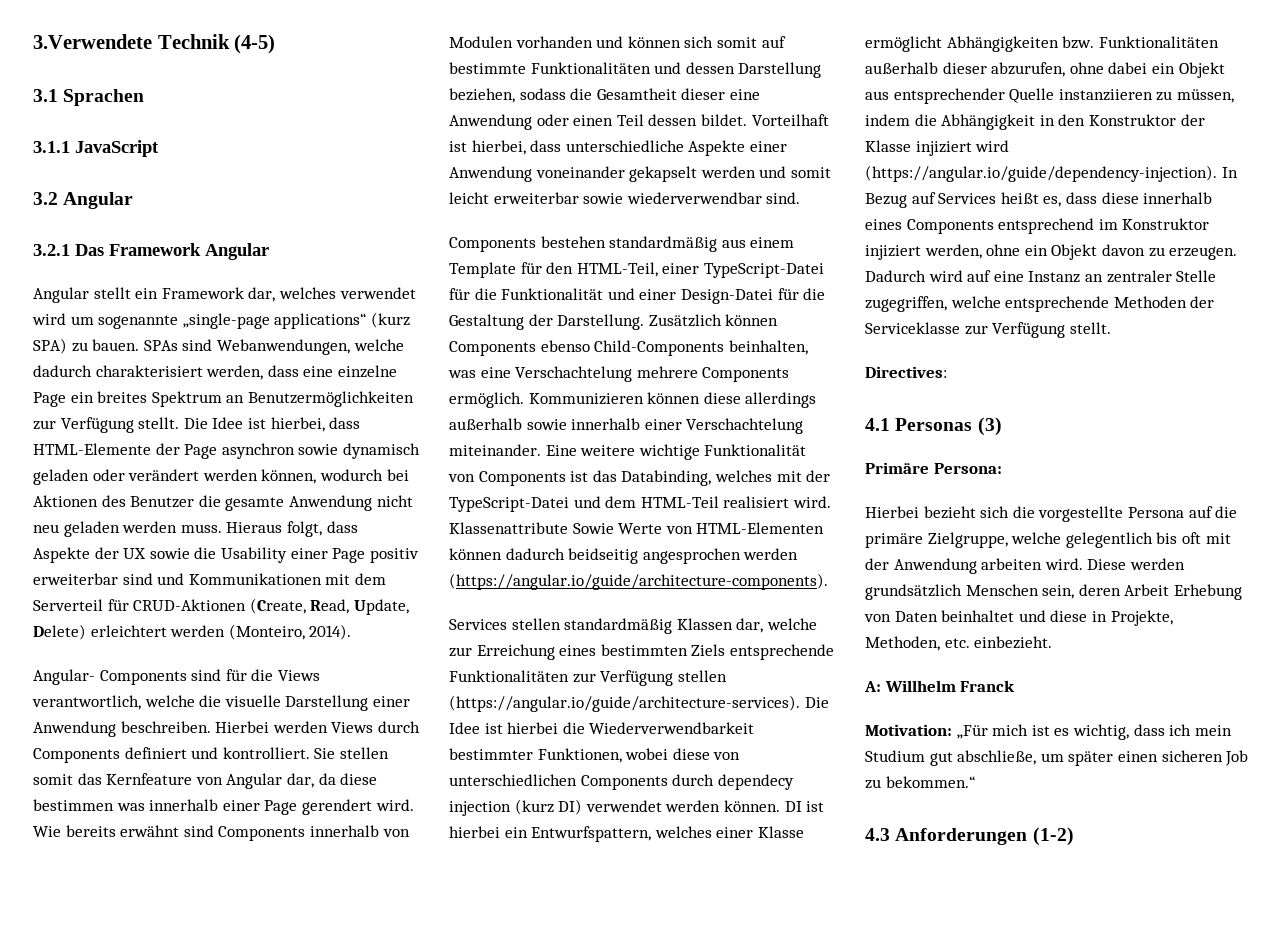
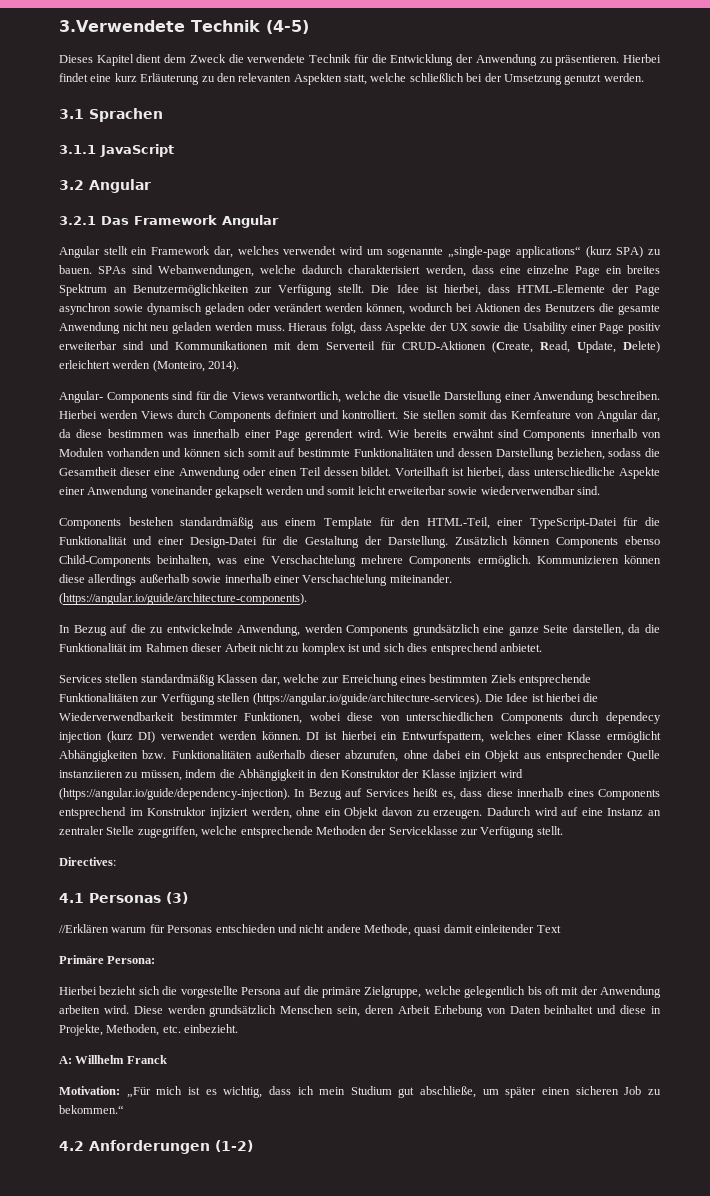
+ Dieses Kapitel dient dem Zweck die verwendete Technik für die Entwicklung der Anwendung zu präsentieren. Hierbei findet eine kurz Erläuterung zu den relevanten Aspekten statt, welche schließlich bei der Umsetzung genutzt werden.
- Die Idee ist hierbei, dass HTML-Elemente der Page asynchron sowie dynamisch geladen oder verändert werden können, wodurch bei Aktionen des Benutzer die gesamte Anwendung nicht neu geladen werden muss.
+ Die Idee ist hierbei, dass HTML-Elemente der Page asynchron sowie dynamisch geladen oder verändert werden können, wodurch bei Aktionen des Benutzers die gesamte Anwendung nicht neu geladen werden muss.
- Eine weitere wichtige Funktionalität von Components ist das Databinding, welches mit der TypeScript-Datei und dem HTML-Teil realisiert wird. Klassenattribute Sowie Werte von HTML-Elementen können dadurch beidseitig angesprochen werden (https://angular.io/guide/architecture-components).
+ (https://angular.io/guide/architecture-components).
+ In Bezug auf die zu entwickelnde Anwendung, werden Components grundsätzlich eine ganze Seite darstellen, da die Funktionalität im Rahmen dieser Arbeit nicht zu komplex ist und sich dies entsprechend anbietet.
+ //Erklären warum für Personas entschieden und nicht andere Methode, quasi damit einleitender Text
- 4.3 Anforderungen (1-2)
+ 4.2 Anforderungen (1-2)

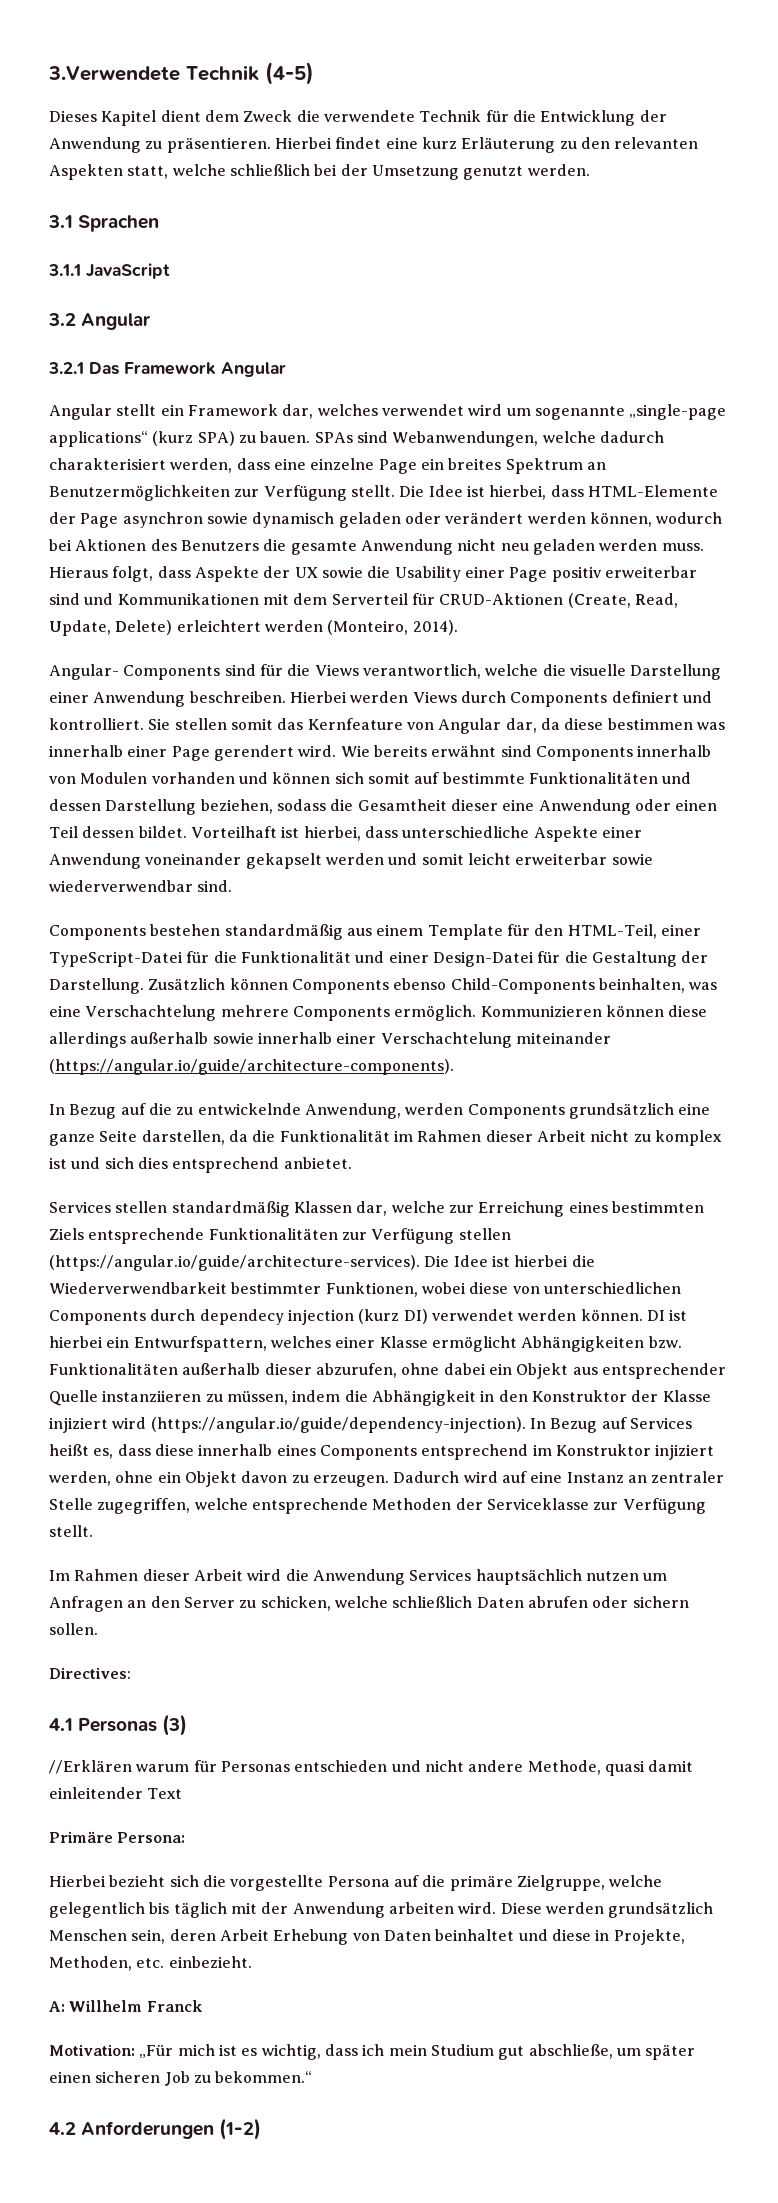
- Kommunizieren können diese allerdings außerhalb sowie innerhalb einer Verschachtelung miteinander. (https://angular.io/guide/architecture-components).
+ Kommunizieren können diese allerdings außerhalb sowie innerhalb einer Verschachtelung miteinander (https://angular.io/guide/architecture-components).
+ Im Rahmen dieser Arbeit wird die Anwendung Services hauptsächlich nutzen um Anfragen an den Server zu schicken, welche schließlich Daten abrufen oder sichern sollen.
- Hierbei bezieht sich die vorgestellte Persona auf die primäre Zielgruppe, welche gelegentlich bis oft mit der Anwendung arbeiten wird.
+ Hierbei bezieht sich die vorgestellte Persona auf die primäre Zielgruppe, welche gelegentlich bis täglich mit der Anwendung arbeiten wird.

